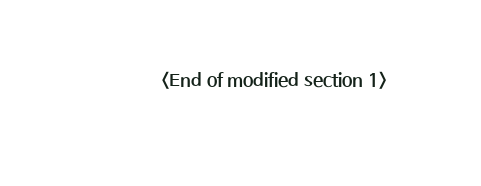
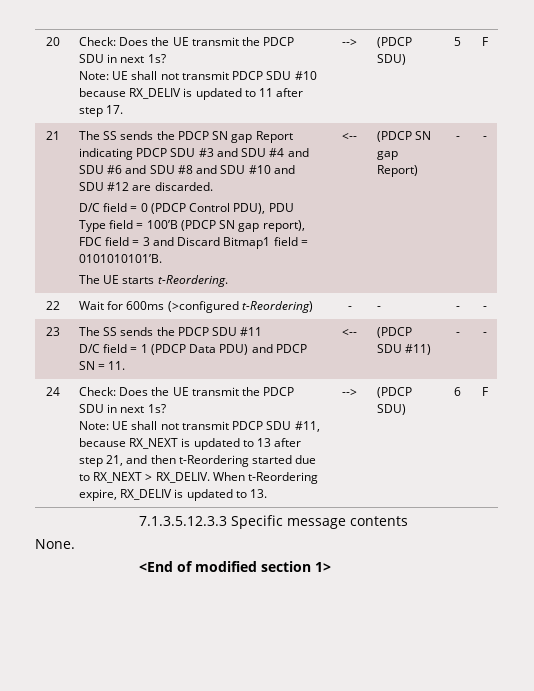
+ 20 | Check: Does the UE transmit the PDCP SDU in next 1s?
+ Note: UE shall not transmit PDCP SDU #10 because RX_DELIV is updated to 11 after step 17. | --> | (PDCP SDU) | 5 | F
+ 21 | The SS sends the PDCP SN gap Report indicating PDCP SDU #3 and SDU #4 and SDU #6 and SDU #8 and SDU #10 and SDU #12 are discarded.
+ D/C field = 0 (PDCP Control PDU), PDU Type field = 100’B (PDCP SN gap report), FDC field = 3 and Discard Bitmap1 field = 0101010101’B.
+ The UE starts t-Reordering. | <-- | (PDCP SN gap Report) | - | -
+ 22 | Wait for 600ms (>configured t-Reordering) | - | - | - | -
+ 23 | The SS sends the PDCP SDU #11
+ D/C field = 1 (PDCP Data PDU) and PDCP SN = 11. | <-- | (PDCP SDU #11) | - | -
+ 24 | Check: Does the UE transmit the PDCP SDU in next 1s?
+ Note: UE shall not transmit PDCP SDU #11, because RX_NEXT is updated to 13 after step 21, and then t-Reordering started due to RX_NEXT > RX_DELIV. When t-Reordering expire, RX_DELIV is updated to 13. | --> | (PDCP SDU) | 6 | F
+ 7.1.3.5.12.3.3 Specific message contents
+ None.

